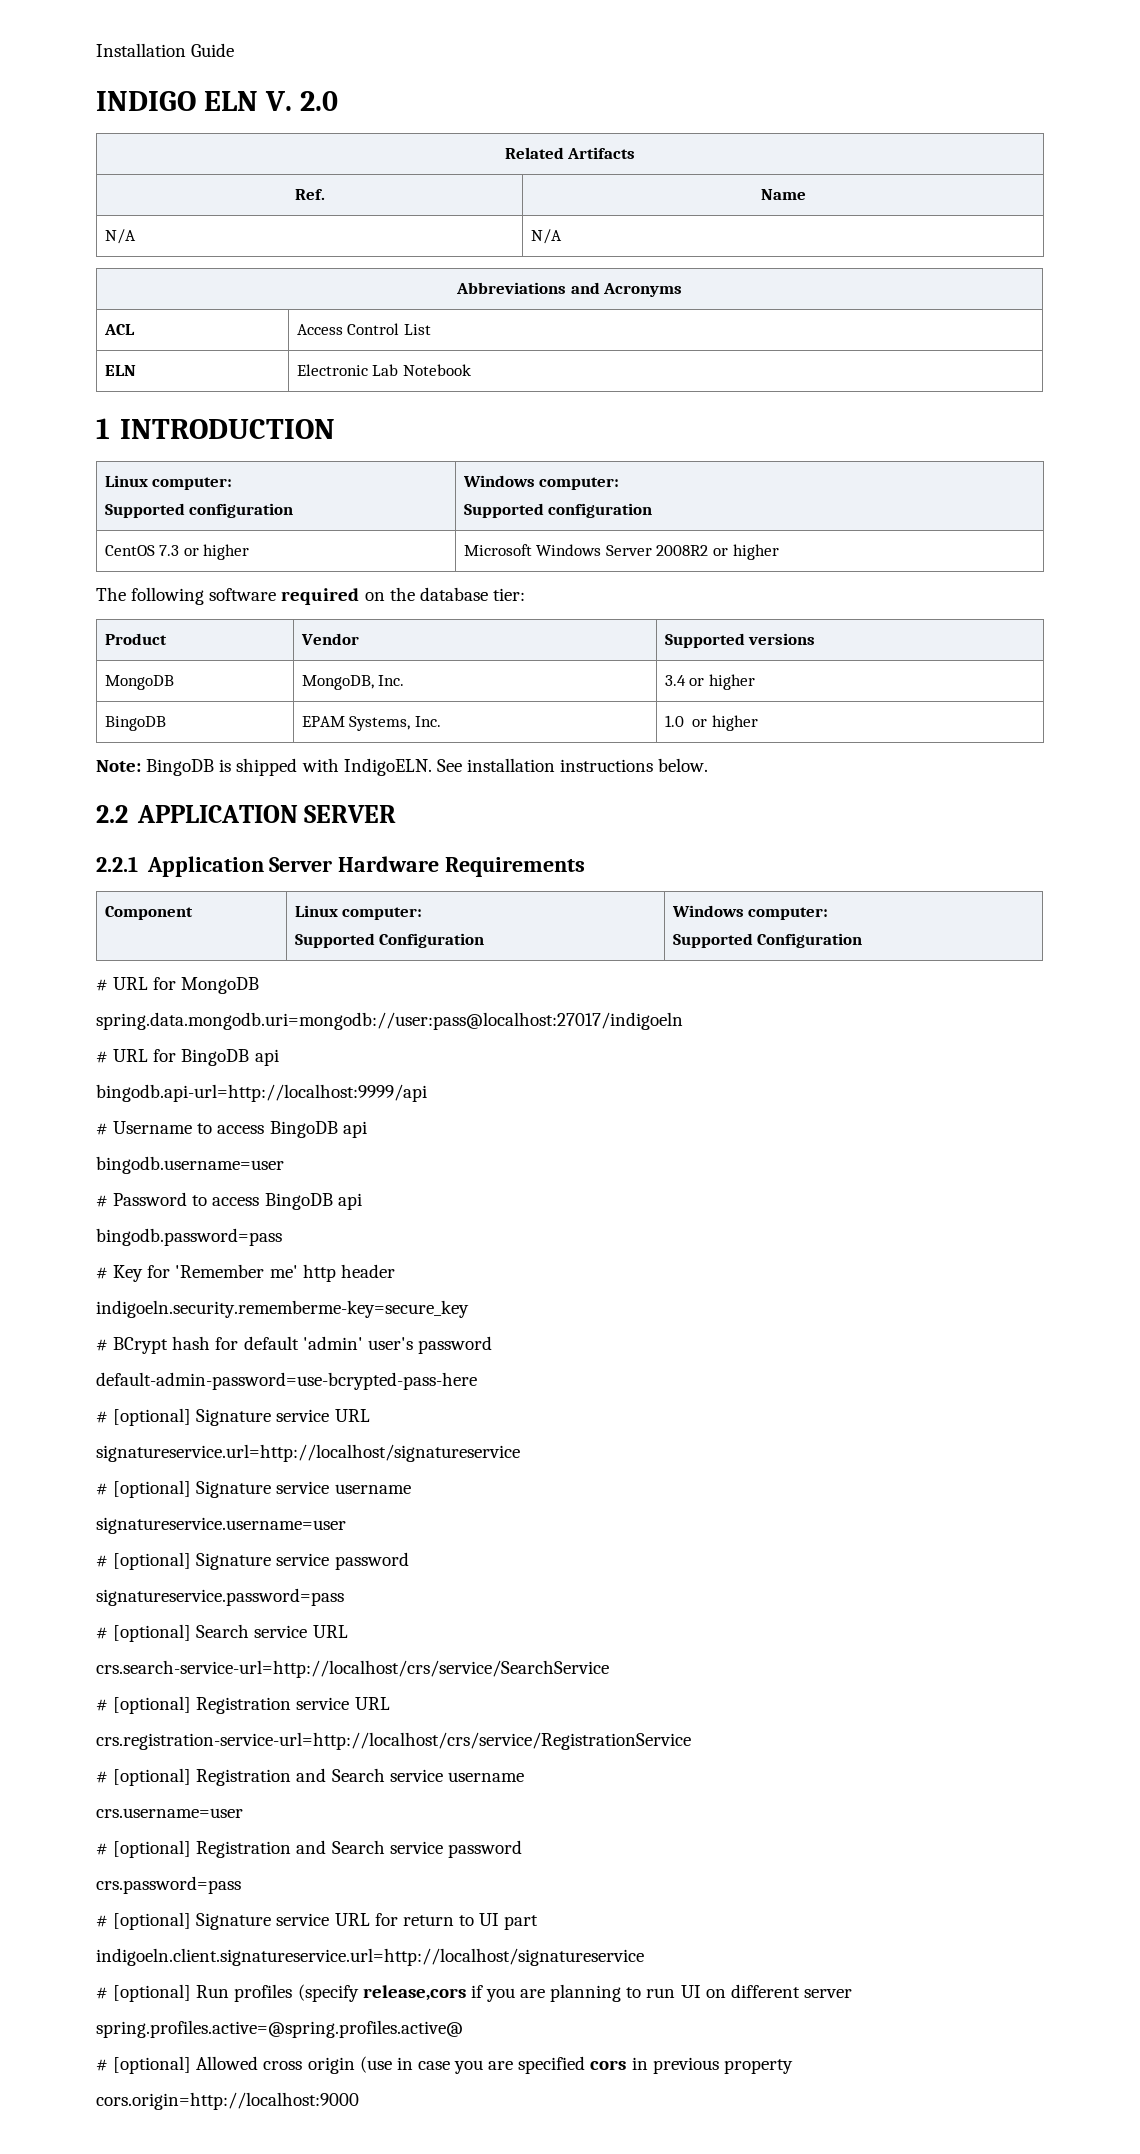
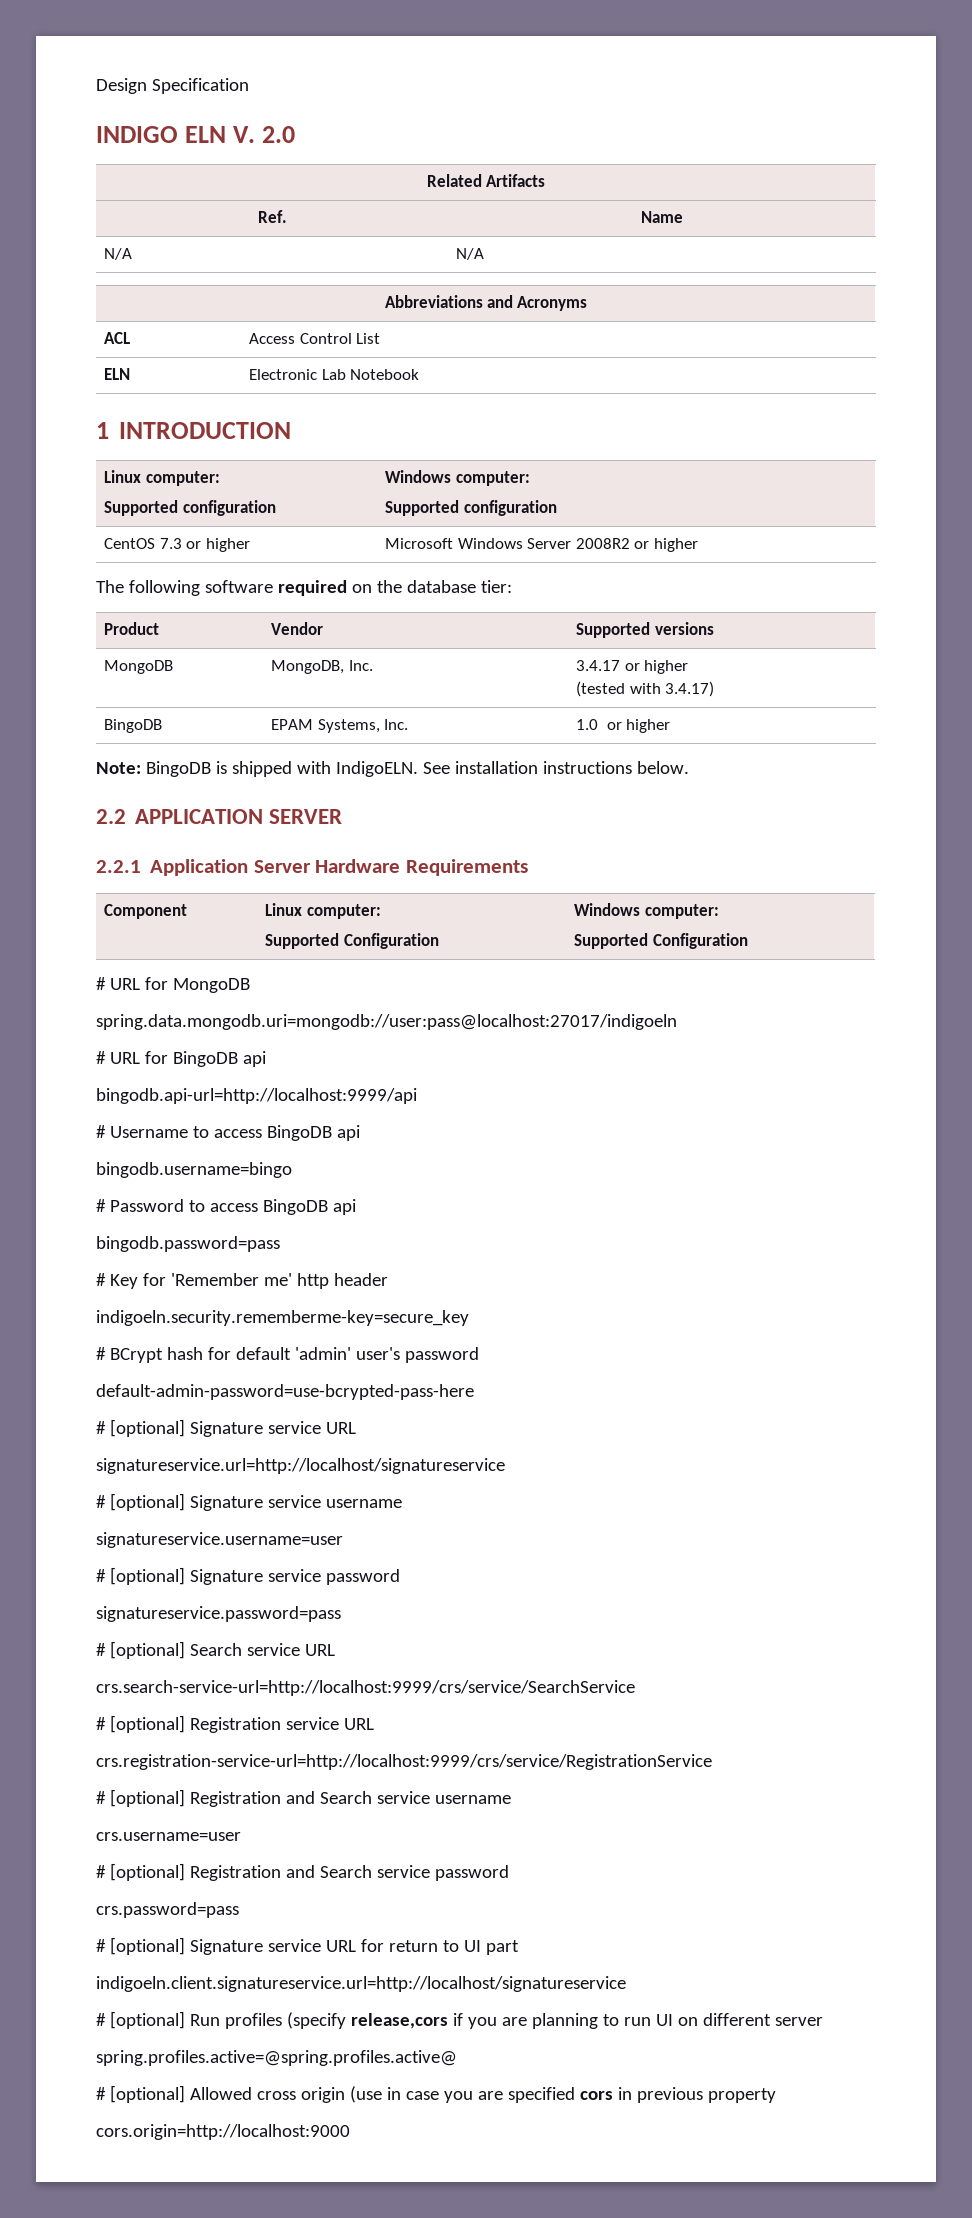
- Installation Guide
+ Design Specification
- MongoDB | MongoDB, Inc. | 3.4 or higher
+ MongoDB | MongoDB, Inc. | 3.4.17 or higher
+ (tested with 3.4.17)
- bingodb.username=user
+ bingodb.username=bingo
- crs.search-service-url=http://localhost/crs/service/SearchService
+ crs.search-service-url=http://localhost:9999/crs/service/SearchService
- crs.registration-service-url=http://localhost/crs/service/RegistrationService
+ crs.registration-service-url=http://localhost:9999/crs/service/RegistrationService

